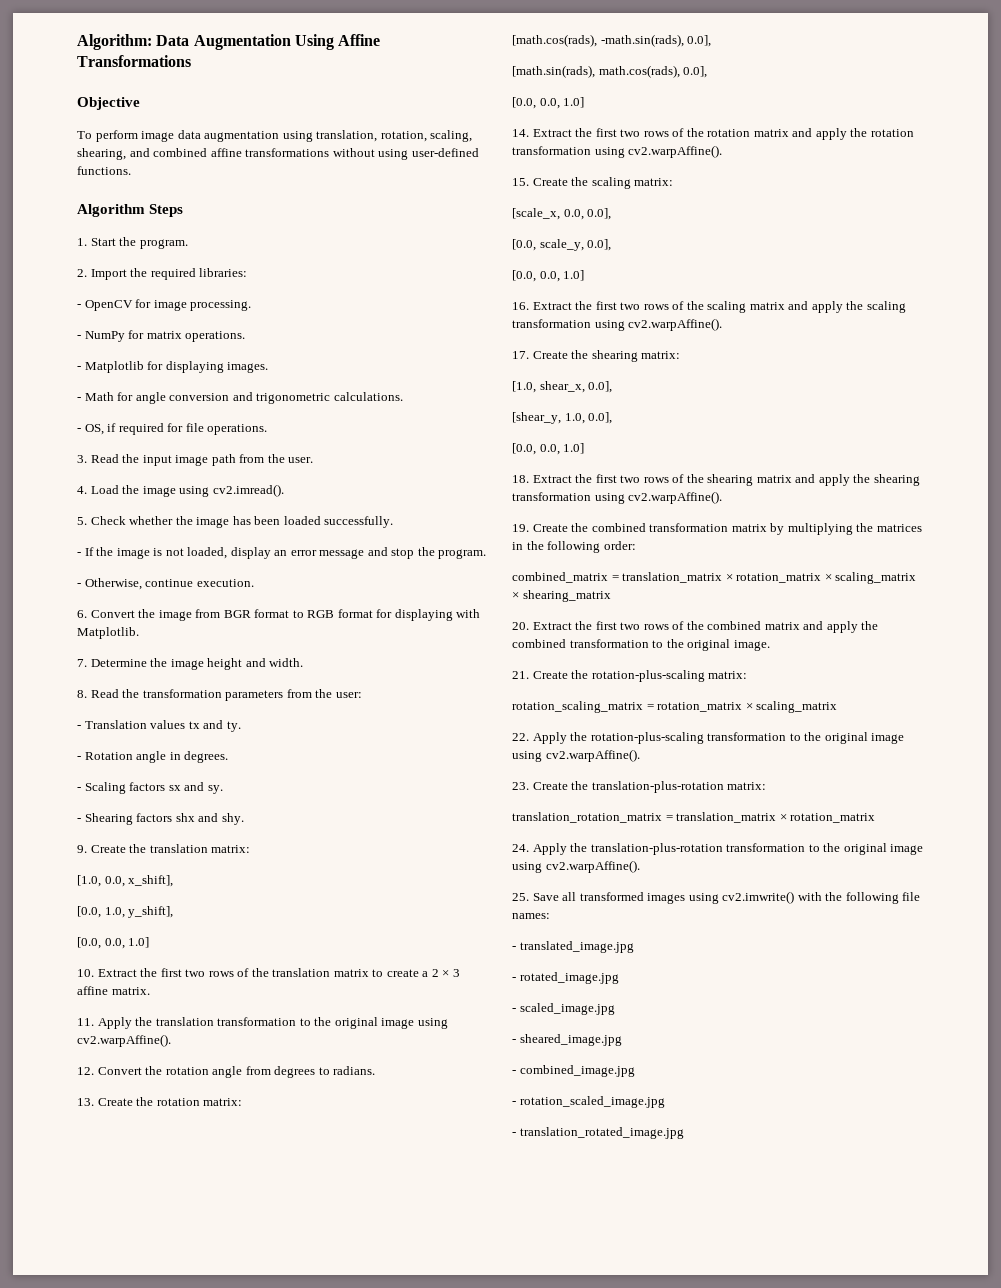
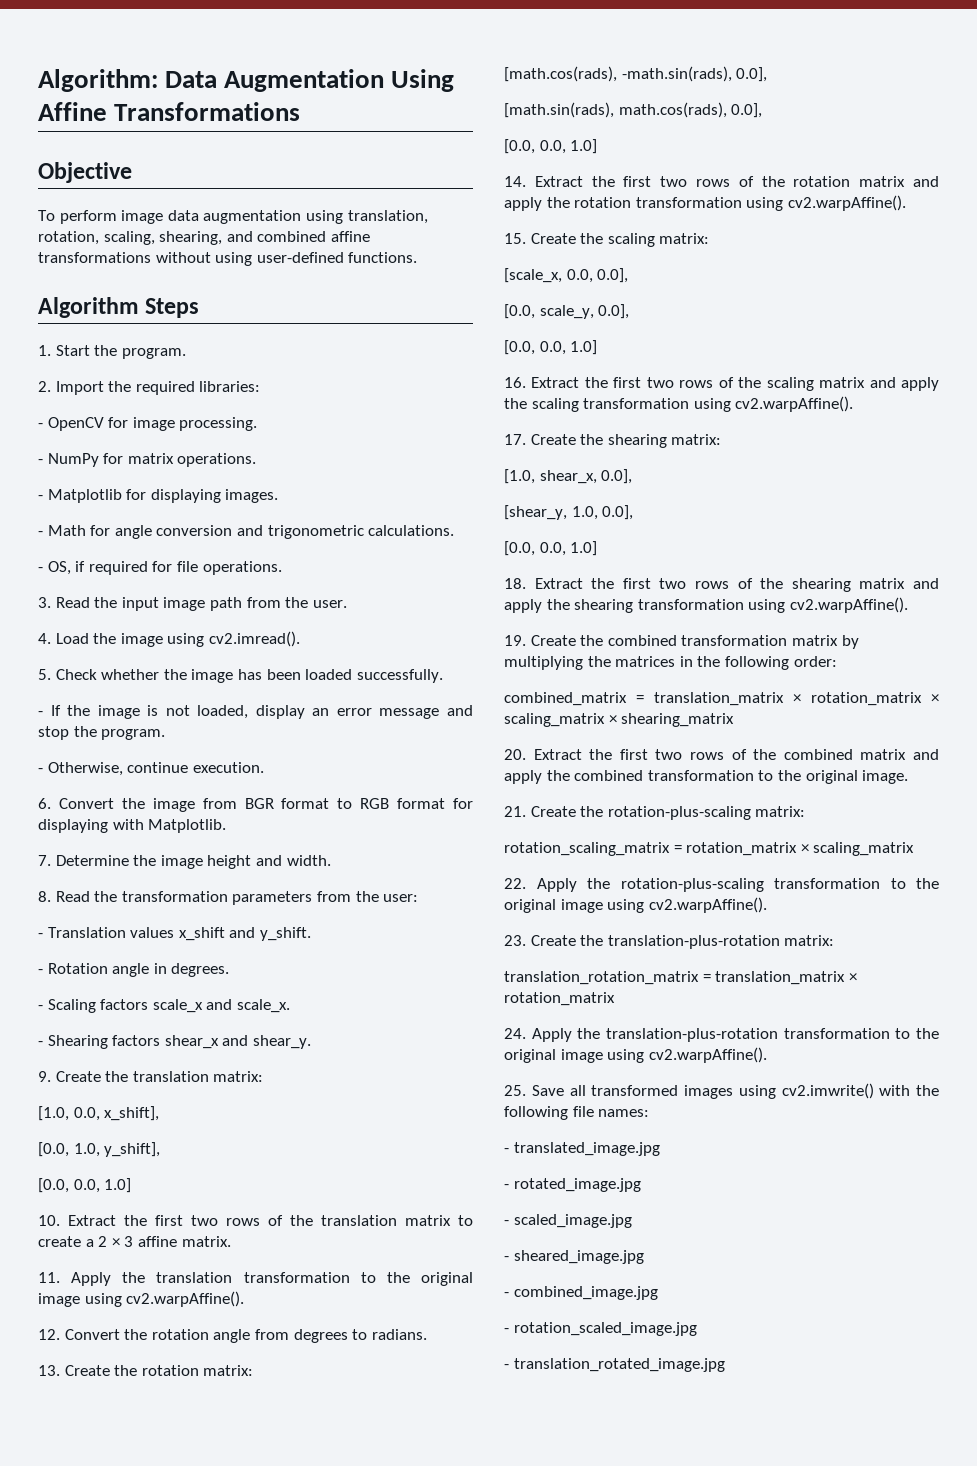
- - Translation values tx and ty.
+ - Translation values x_shift and y_shift.
- - Scaling factors sx and sy.
+ - Scaling factors scale_x and scale_x.
- - Shearing factors shx and shy.
+ - Shearing factors shear_x and shear_y.

